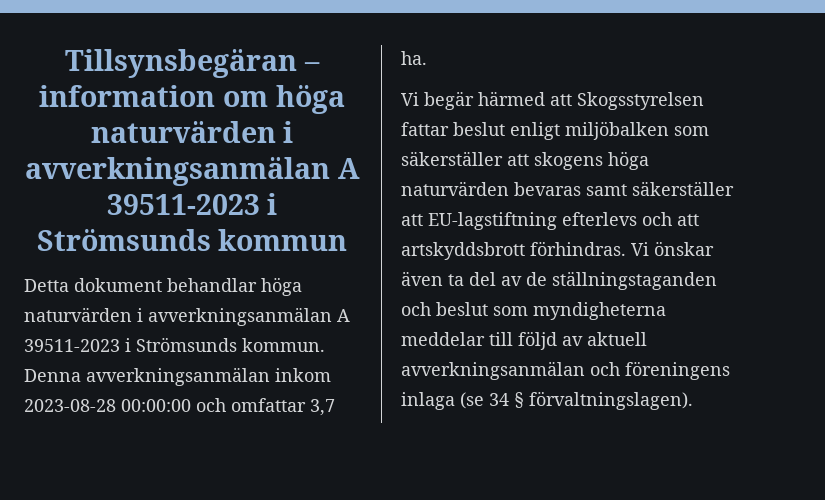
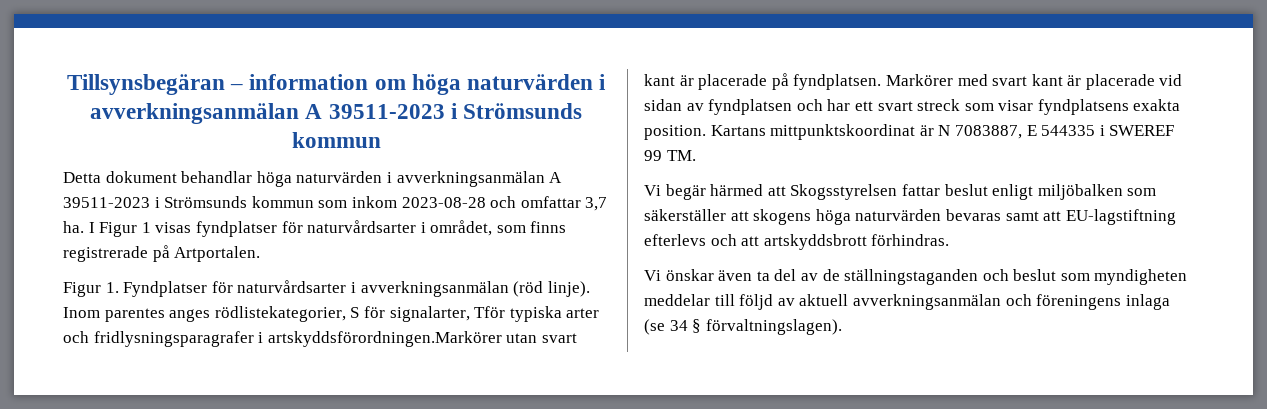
- Detta dokument behandlar höga naturvärden i avverkningsanmälan A 39511-2023 i Strömsunds kommun. Denna avverkningsanmälan inkom 2023-08-28 00:00:00 och omfattar 3,7 ha.
+ Detta dokument behandlar höga naturvärden i avverkningsanmälan A 39511-2023 i Strömsunds kommun som inkom 2023-08-28 och omfattar 3,7 ha. I Figur 1 visas fyndplatser för naturvårdsarter i området, som finns registrerade på Artportalen.
+ Figur 1. Fyndplatser för naturvårdsarter i avverkningsanmälan (röd linje). Inom parentes anges rödlistekategorier, S för signalarter, Tför typiska arter och fridlysningsparagrafer i artskyddsförordningen.Markörer utan svart kant är placerade på fyndplatsen. Markörer med svart kant är placerade vid sidan av fyndplatsen och har ett svart streck som visar fyndplatsens exakta position. Kartans mittpunktskoordinat är N 7083887, E 544335 i SWEREF 99 TM.
- Vi begär härmed att Skogsstyrelsen fattar beslut enligt miljöbalken som säkerställer att skogens höga naturvärden bevaras samt säkerställer att EU-lagstiftning efterlevs och att artskyddsbrott förhindras. Vi önskar även ta del av de ställningstaganden och beslut som myndigheterna meddelar till följd av aktuell avverkningsanmälan och föreningens inlaga (se 34 § förvaltningslagen).
+ Vi begär härmed att Skogsstyrelsen fattar beslut enligt miljöbalken som säkerställer att skogens höga naturvärden bevaras samt att EU-lagstiftning efterlevs och att artskyddsbrott förhindras.
+ Vi önskar även ta del av de ställningstaganden och beslut som myndigheten meddelar till följd av aktuell avverkningsanmälan och föreningens inlaga (se 34 § förvaltningslagen).

